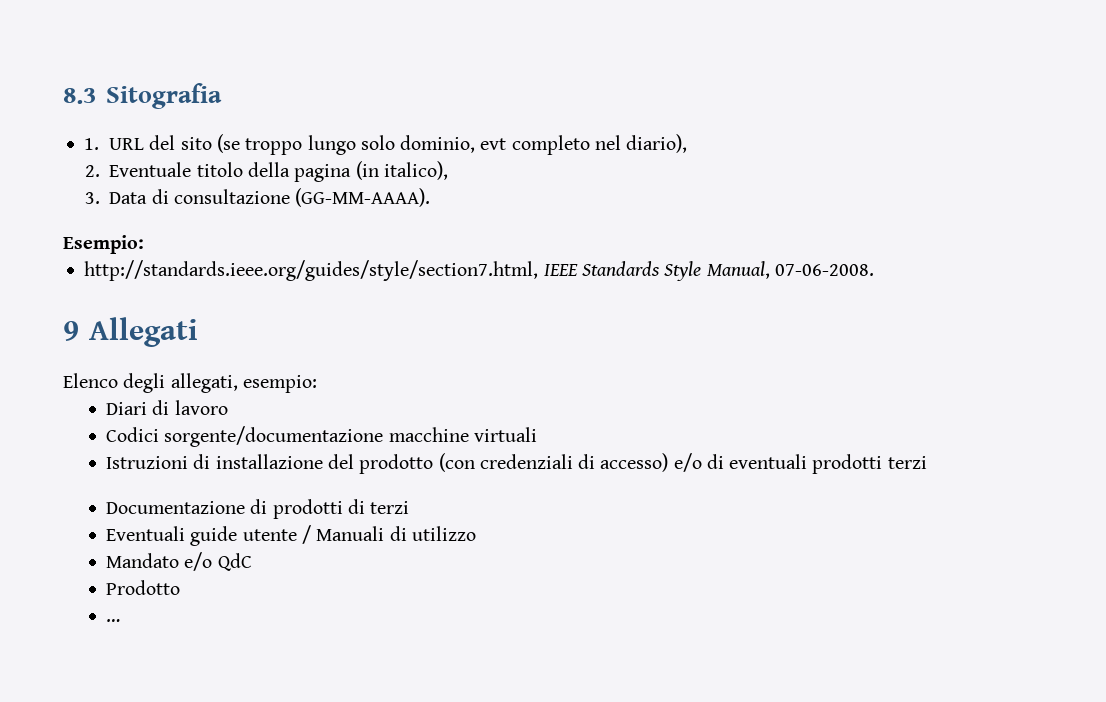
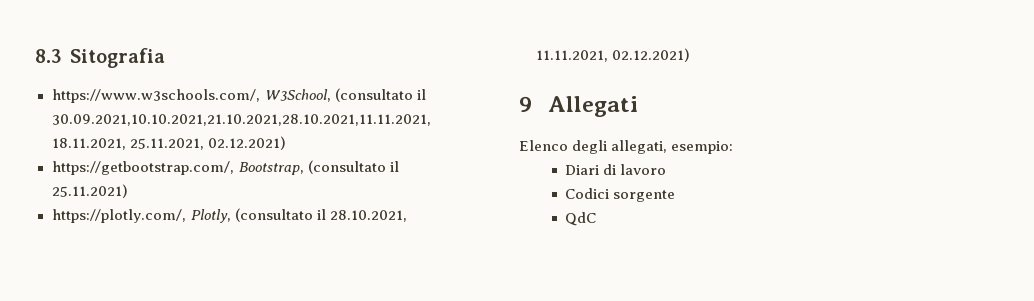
- 1. URL del sito (se troppo lungo solo dominio, evt completo nel diario),
- 2. Eventuale titolo della pagina (in italico),
- 3. Data di consultazione (GG-MM-AAAA).
- Esempio:
- http://standards.ieee.org/guides/style/section7.html, IEEE Standards Style Manual, 07-06-2008.
+ https://www.w3schools.com/, W3School, (consultato il 30.09.2021,10.10.2021,21.10.2021,28.10.2021,11.11.2021, 18.11.2021, 25.11.2021, 02.12.2021)
+ https://getbootstrap.com/, Bootstrap, (consultato il 25.11.2021)
+ https://plotly.com/, Plotly, (consultato il 28.10.2021, 11.11.2021, 02.12.2021)
- Codici sorgente/documentazione macchine virtuali
- Istruzioni di installazione del prodotto (con credenziali di accesso) e/o di eventuali prodotti terzi
- Documentazione di prodotti di terzi
- Eventuali guide utente / Manuali di utilizzo
- Mandato e/o QdC
+ Codici sorgente
+ QdC
- Prodotto
- …

